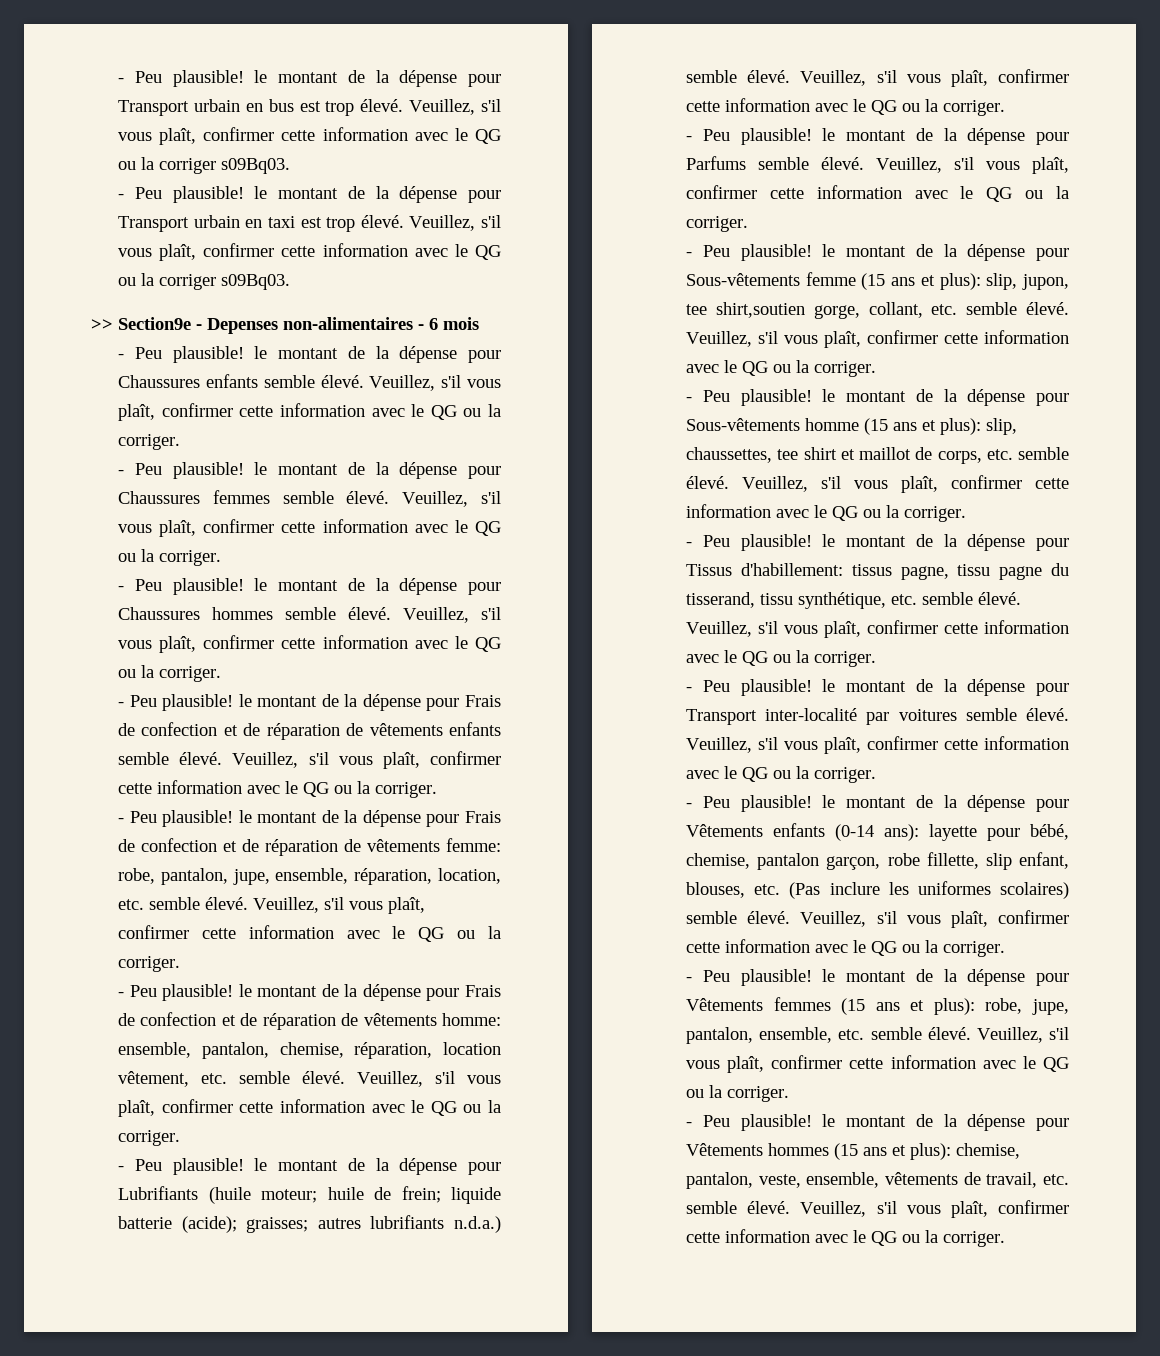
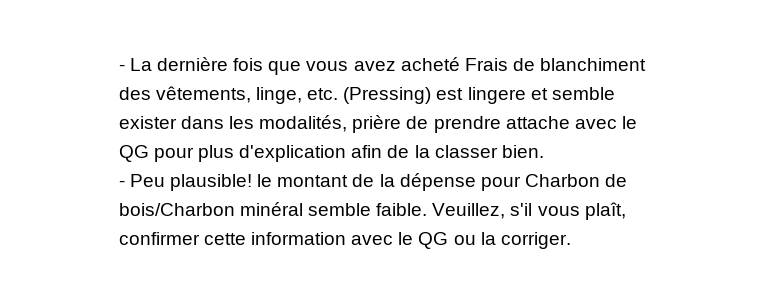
- - Peu plausible! le montant de la dépense pour Transport urbain en bus est trop élevé. Veuillez, s'il vous plaît, confirmer cette information avec le QG ou la corriger s09Bq03.
- - Peu plausible! le montant de la dépense pour Transport urbain en taxi est trop élevé. Veuillez, s'il vous plaît, confirmer cette information avec le QG ou la corriger s09Bq03.
- >> Section9e - Depenses non-alimentaires - 6 mois
- - Peu plausible! le montant de la dépense pour Chaussures enfants semble élevé.
+ - La dernière fois que vous avez acheté Frais de blanchiment des vêtements, linge, etc. (Pressing) est lingere et semble exister dans les modalités, prière de prendre attache avec le QG pour plus d'explication afin de la classer bien.
+ - Peu plausible! le montant de la dépense pour Charbon de bois/Charbon minéral semble faible.
- - Peu plausible! le montant de la dépense pour Chaussures femmes semble élevé. Veuillez, s'il vous plaît, confirmer cette information avec le QG ou la corriger.
- - Peu plausible! le montant de la dépense pour Chaussures hommes semble élevé. Veuillez, s'il vous plaît, confirmer cette information avec le QG ou la corriger.
- - Peu plausible! le montant de la dépense pour Frais de confection et de réparation de vêtements enfants semble élevé. Veuillez, s'il vous plaît, confirmer cette information avec le QG ou la corriger.
- - Peu plausible! le montant de la dépense pour Frais de confection et de réparation de vêtements femme: robe, pantalon, jupe, ensemble, réparation, location, etc. semble élevé. Veuillez, s'il vous plaît, confirmer cette information avec le QG ou la corriger.
- - Peu plausible! le montant de la dépense pour Frais de confection et de réparation de vêtements homme: ensemble, pantalon, chemise, réparation, location vêtement, etc. semble élevé. Veuillez, s'il vous plaît, confirmer cette information avec le QG ou la corriger.
- - Peu plausible! le montant de la dépense pour Lubrifiants (huile moteur; huile de frein; liquide batterie (acide); graisses; autres lubrifiants n.d.a.) semble élevé. Veuillez, s'il vous plaît, confirmer cette information avec le QG ou la corriger.
- - Peu plausible! le montant de la dépense pour Parfums semble élevé. Veuillez, s'il vous plaît, confirmer cette information avec le QG ou la corriger.
- - Peu plausible! le montant de la dépense pour Sous-vêtements femme (15 ans et plus): slip, jupon, tee shirt,soutien gorge, collant, etc. semble élevé. Veuillez, s'il vous plaît, confirmer cette information avec le QG ou la corriger.
- - Peu plausible! le montant de la dépense pour Sous-vêtements homme (15 ans et plus): slip, chaussettes, tee shirt et maillot de corps, etc. semble élevé. Veuillez, s'il vous plaît, confirmer cette information avec le QG ou la corriger.
- - Peu plausible! le montant de la dépense pour Tissus d'habillement: tissus pagne, tissu pagne du tisserand, tissu synthétique, etc. semble élevé. Veuillez, s'il vous plaît, confirmer cette information avec le QG ou la corriger.
- - Peu plausible! le montant de la dépense pour Transport inter-localité par voitures semble élevé. Veuillez, s'il vous plaît, confirmer cette information avec le QG ou la corriger.
- - Peu plausible! le montant de la dépense pour Vêtements enfants (0-14 ans): layette pour bébé, chemise, pantalon garçon, robe fillette, slip enfant, blouses, etc. (Pas inclure les uniformes scolaires) semble élevé. Veuillez, s'il vous plaît, confirmer cette information avec le QG ou la corriger.
- - Peu plausible! le montant de la dépense pour Vêtements femmes (15 ans et plus): robe, jupe, pantalon, ensemble, etc. semble élevé. Veuillez, s'il vous plaît, confirmer cette information avec le QG ou la corriger.
- - Peu plausible! le montant de la dépense pour Vêtements hommes (15 ans et plus): chemise, pantalon, veste, ensemble, vêtements de travail, etc. semble élevé. Veuillez, s'il vous plaît, confirmer cette information avec le QG ou la corriger.

